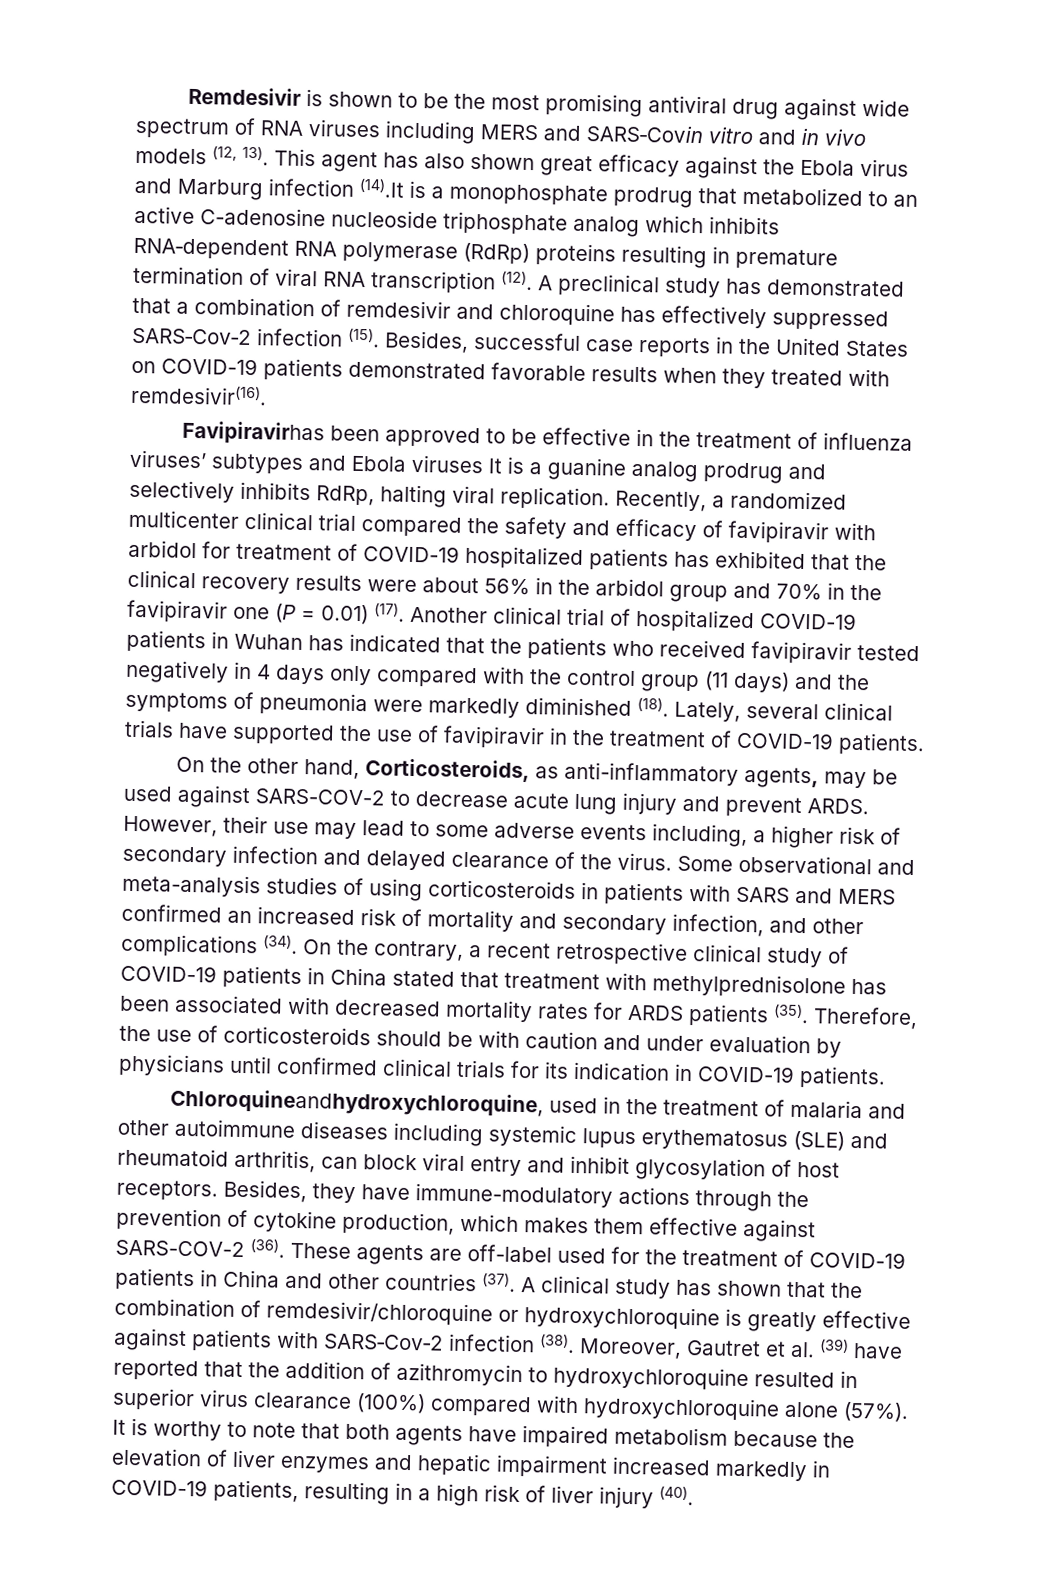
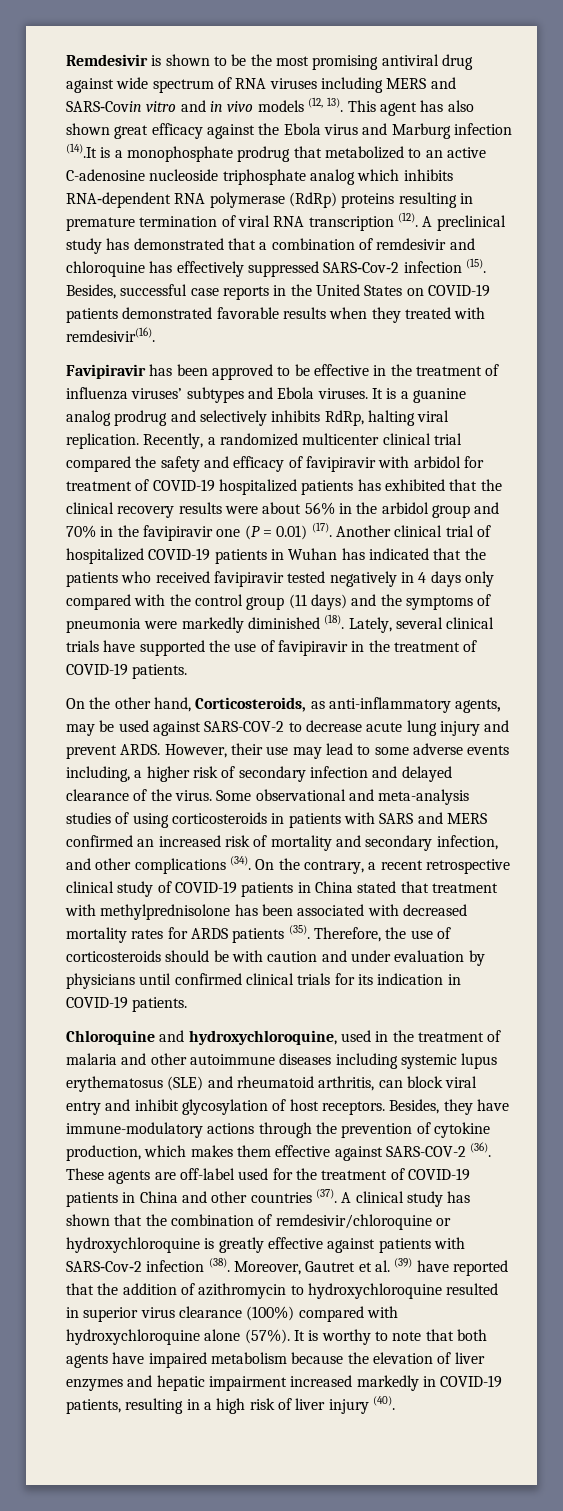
- Favipiravirhas been approved to be effective in the treatment of influenza viruses’ subtypes and Ebola viruses It is a guanine analog prodrug and selectively inhibits RdRp, halting viral replication.
+ Favipiravir has been approved to be effective in the treatment of influenza viruses’ subtypes and Ebola viruses. It is a guanine analog prodrug and selectively inhibits RdRp, halting viral replication.
- Chloroquineandhydroxychloroquine, used in the treatment of malaria and other autoimmune diseases including systemic lupus erythematosus (SLE) and rheumatoid arthritis, can block viral entry and inhibit glycosylation of host receptors.
+ Chloroquine and hydroxychloroquine, used in the treatment of malaria and other autoimmune diseases including systemic lupus erythematosus (SLE) and rheumatoid arthritis, can block viral entry and inhibit glycosylation of host receptors.

